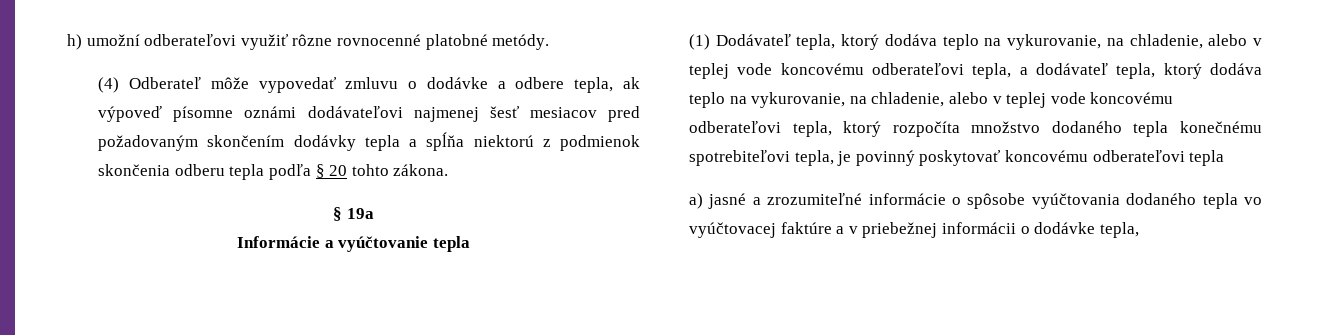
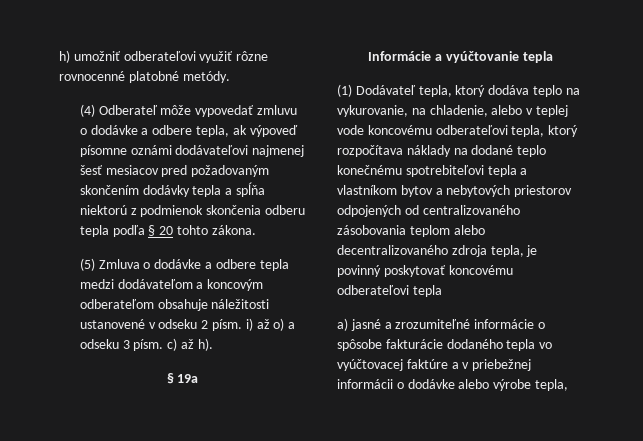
- h) umožní odberateľovi využiť rôzne rovnocenné platobné metódy.
+ h) umožniť odberateľovi využiť rôzne rovnocenné platobné metódy.
+ (5) Zmluva o dodávke a odbere tepla medzi dodávateľom a koncovým odberateľom obsahuje náležitosti ustanovené v odseku 2 písm. i) až o) a odseku 3 písm. c) až h).
- (1) Dodávateľ tepla, ktorý dodáva teplo na vykurovanie, na chladenie, alebo v teplej vode koncovému odberateľovi tepla, a dodávateľ tepla, ktorý dodáva teplo na vykurovanie, na chladenie, alebo v teplej vode koncovému odberateľovi tepla, ktorý rozpočíta množstvo dodaného tepla konečnému spotrebiteľovi tepla, je povinný poskytovať koncovému odberateľovi tepla
+ (1) Dodávateľ tepla, ktorý dodáva teplo na vykurovanie, na chladenie, alebo v teplej vode koncovému odberateľovi tepla, ktorý rozpočítava náklady na dodané teplo konečnému spotrebiteľovi tepla a vlastníkom bytov a nebytových priestorov odpojených od centralizovaného zásobovania teplom alebo decentralizovaného zdroja tepla, je povinný poskytovať koncovému odberateľovi tepla
- a) jasné a zrozumiteľné informácie o spôsobe vyúčtovania dodaného tepla vo vyúčtovacej faktúre a v priebežnej informácii o dodávke tepla,
+ a) jasné a zrozumiteľné informácie o spôsobe fakturácie dodaného tepla vo vyúčtovacej faktúre a v priebežnej informácii o dodávke alebo výrobe tepla,

